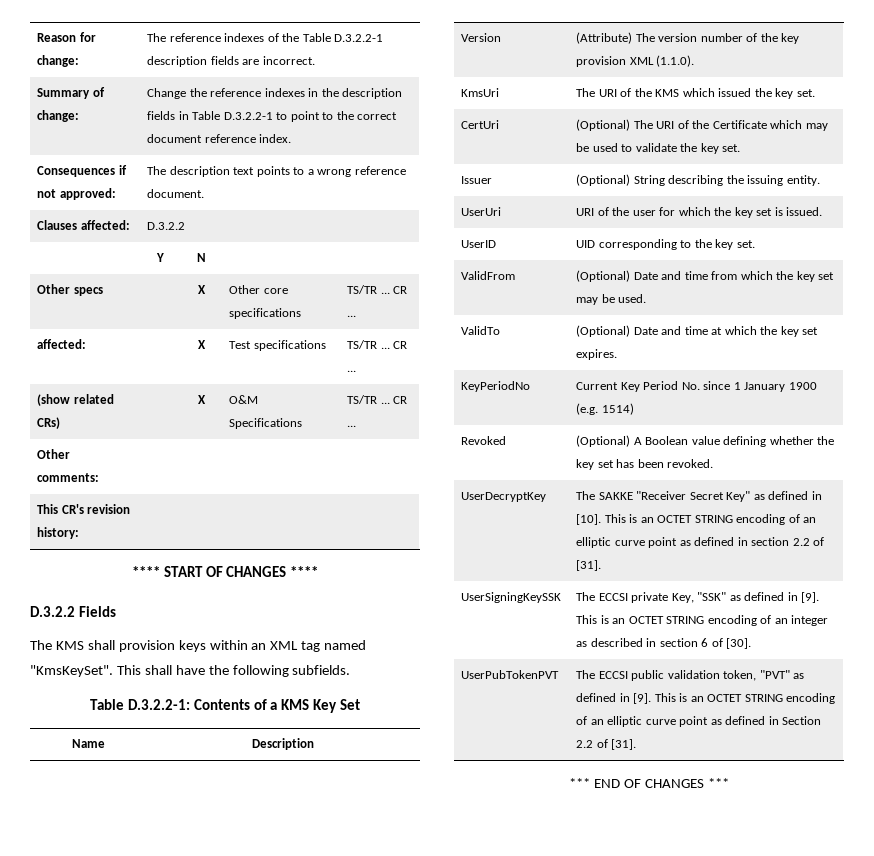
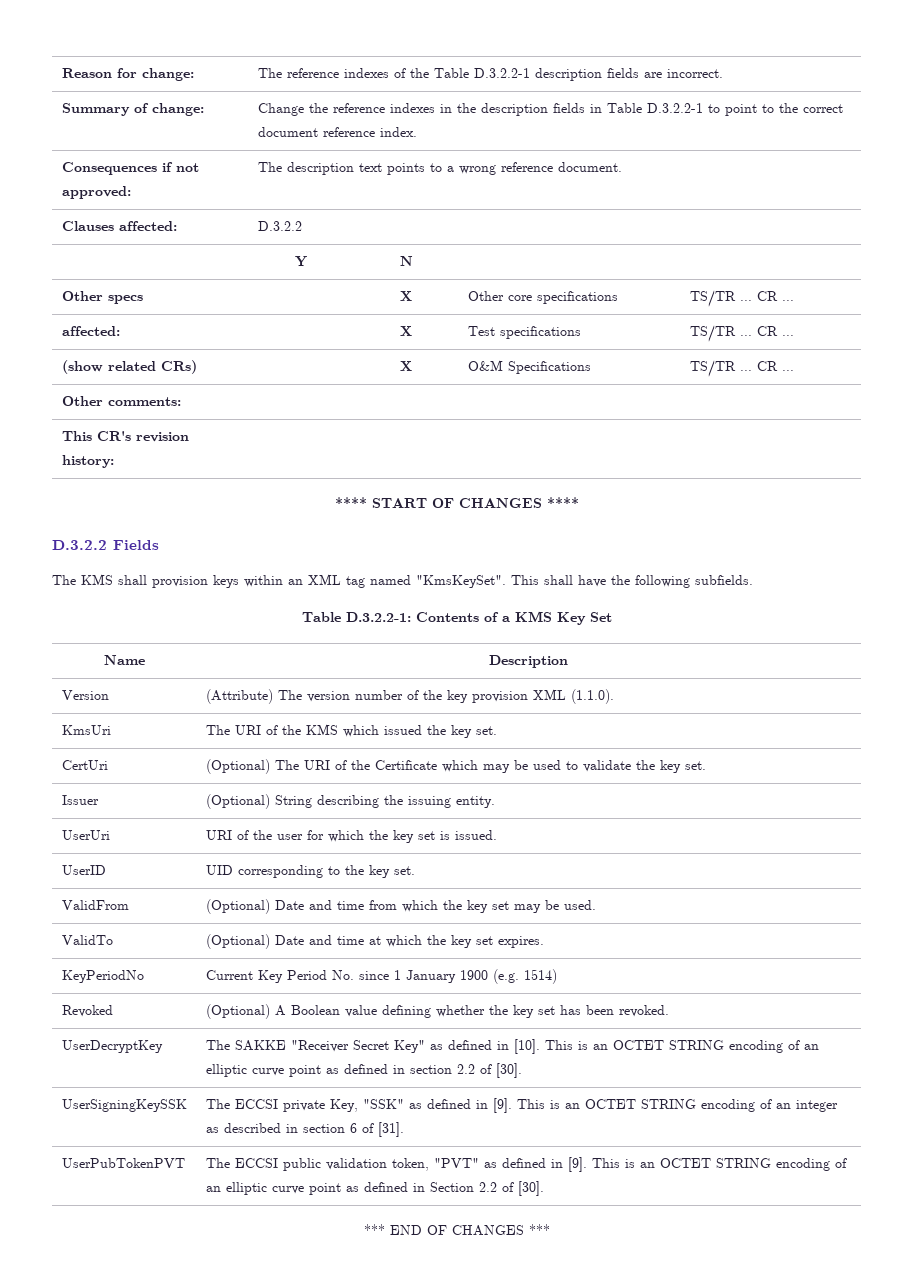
- UserDecryptKey | The SAKKE "Receiver Secret Key" as defined in [10]. This is an OCTET STRING encoding of an elliptic curve point as defined in section 2.2 of [31].
+ UserDecryptKey | The SAKKE "Receiver Secret Key" as defined in [10]. This is an OCTET STRING encoding of an elliptic curve point as defined in section 2.2 of [30].
- UserSigningKeySSK | The ECCSI private Key, "SSK" as defined in [9]. This is an OCTET STRING encoding of an integer as described in section 6 of [30].
+ UserSigningKeySSK | The ECCSI private Key, "SSK" as defined in [9]. This is an OCTET STRING encoding of an integer as described in section 6 of [31].
- UserPubTokenPVT | The ECCSI public validation token, "PVT" as defined in [9]. This is an OCTET STRING encoding of an elliptic curve point as defined in Section 2.2 of [31].
+ UserPubTokenPVT | The ECCSI public validation token, "PVT" as defined in [9]. This is an OCTET STRING encoding of an elliptic curve point as defined in Section 2.2 of [30].

